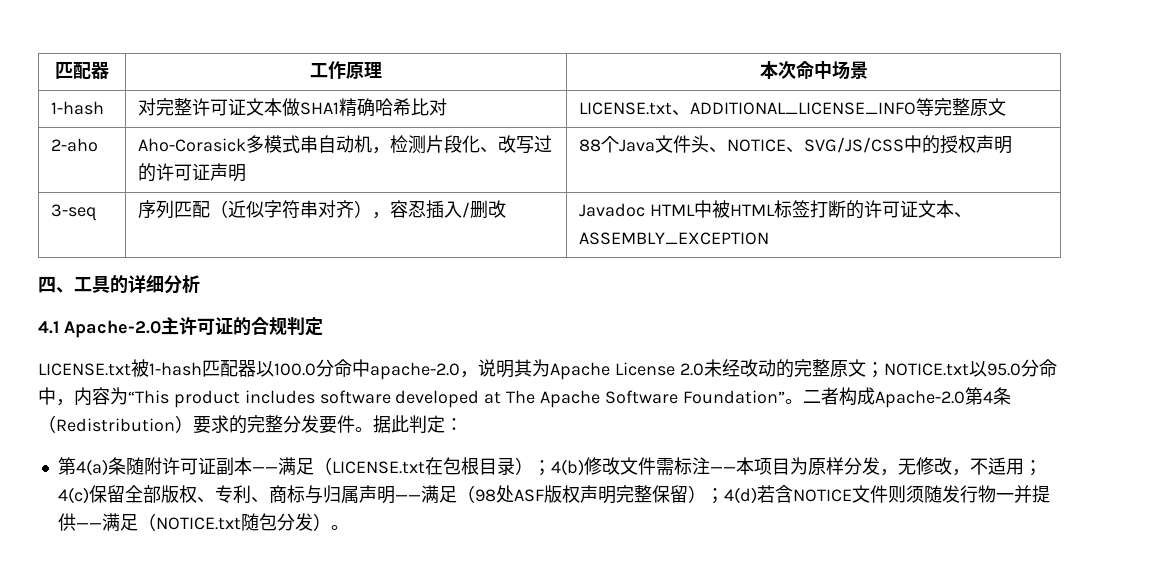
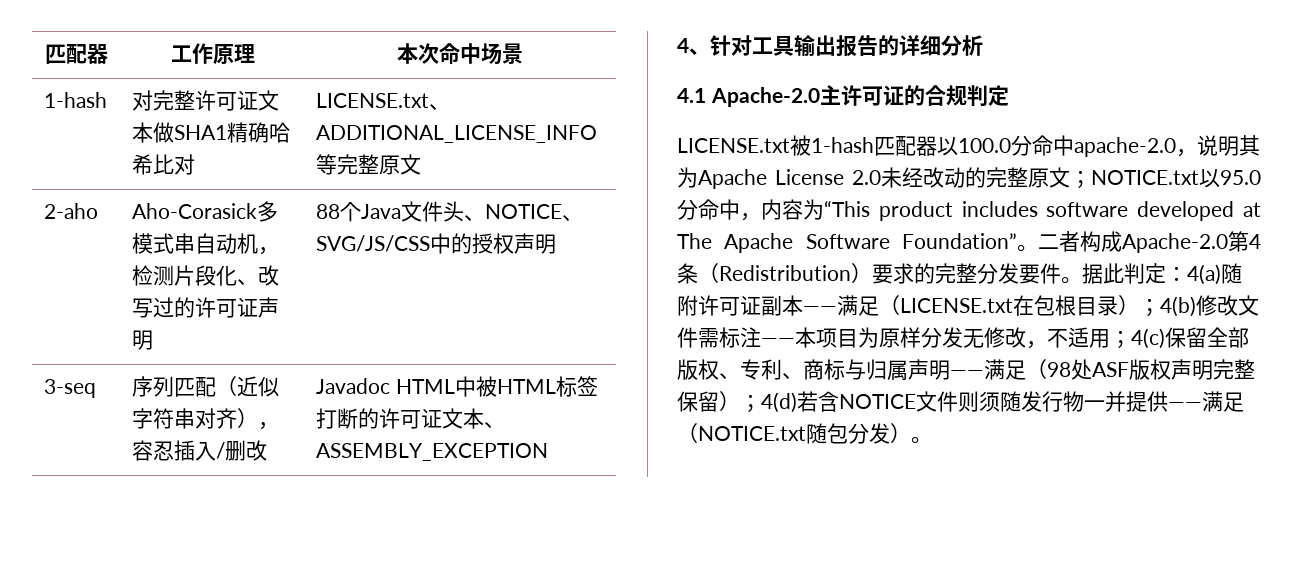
- 四、工具的详细分析
+ 4、针对工具输出报告的详细分析
- 据此判定：
- 第4(a)条随附许可证副本——满足（LICENSE.txt在包根目录）；
+ 据此判定：4(a)随附许可证副本——满足（LICENSE.txt在包根目录）；
- 4(b)修改文件需标注——本项目为原样分发，无修改，不适用；
+ 4(b)修改文件需标注——本项目为原样分发无修改，不适用；

